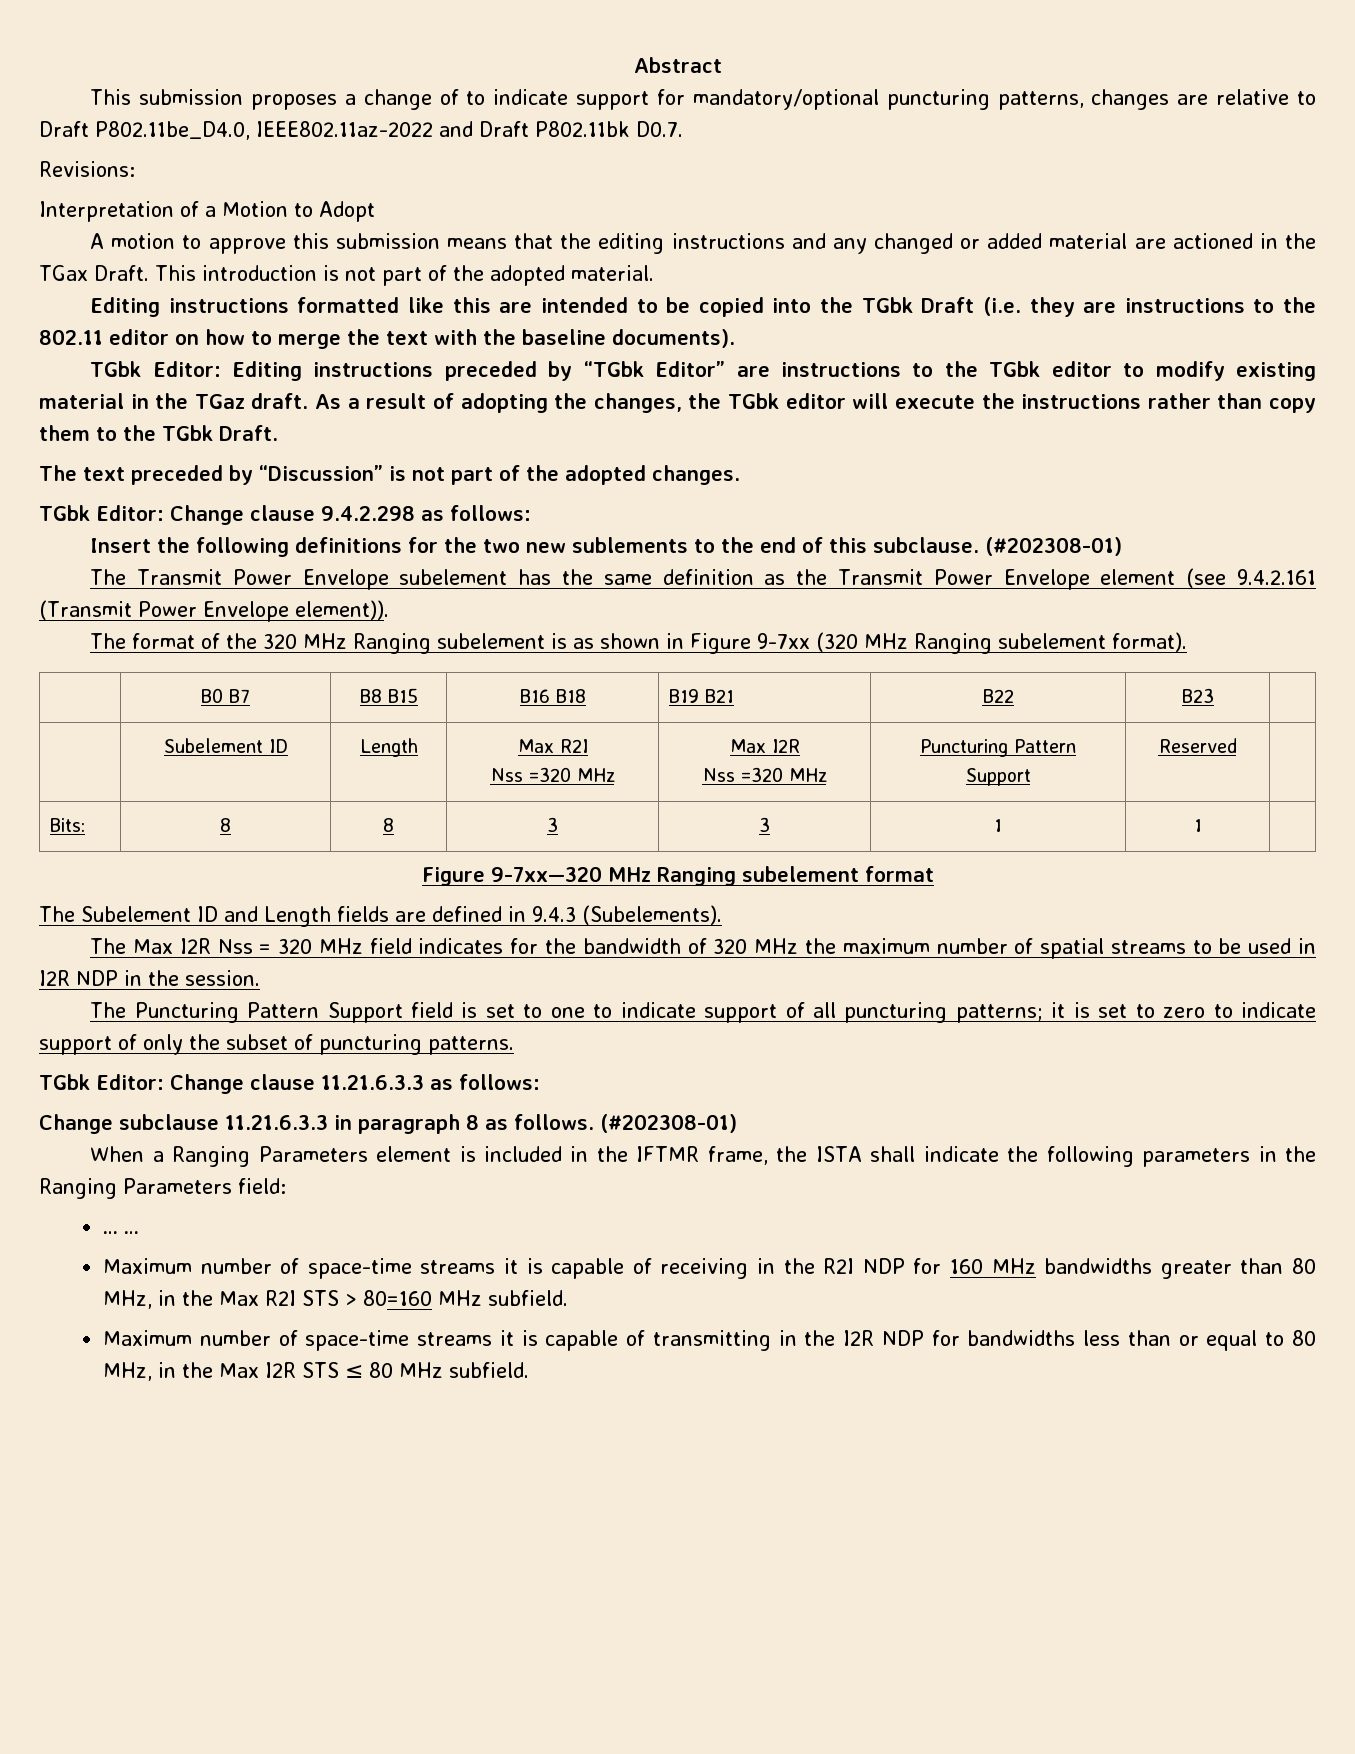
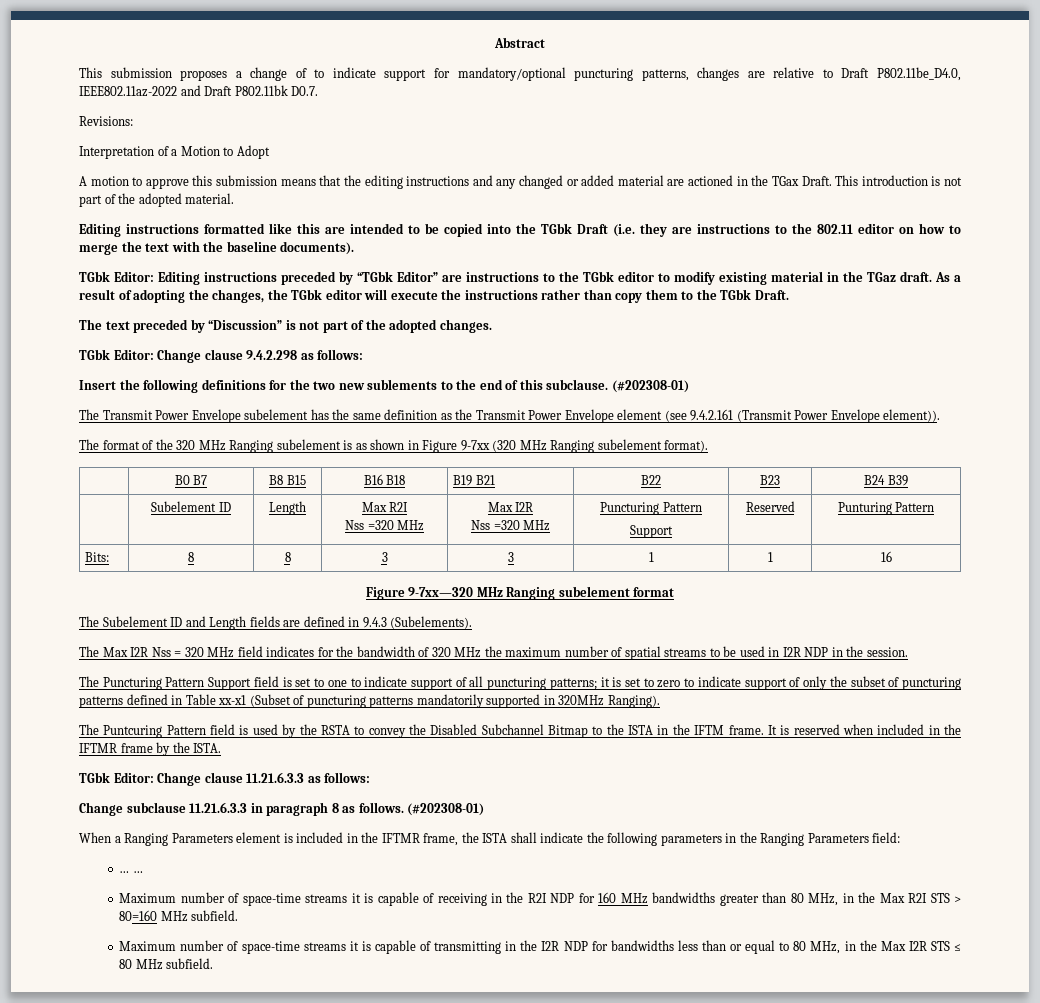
- | B0 B7 | B8 B15 | B16 B18 | B19 B21 | B22 | B23 |
+ | B0 B7 | B8 B15 | B16 B18 | B19 B21 | B22 | B23 | B24 B39
  | Subelement ID | Length | Max R2I
  Nss =320 MHz | Max I2R
  Nss =320 MHz | Puncturing Pattern
- Support | Reserved |
+ Support | Reserved | Punturing Pattern
- Bits: | 8 | 8 | 3 | 3 | 1 | 1 |
+ Bits: | 8 | 8 | 3 | 3 | 1 | 1 | 16
- The Puncturing Pattern Support field is set to one to indicate support of all puncturing patterns; it is set to zero to indicate support of only the subset of puncturing patterns.
+ The Puncturing Pattern Support field is set to one to indicate support of all puncturing patterns; it is set to zero to indicate support of only the subset of puncturing patterns defined in Table xx-x1 (Subset of puncturing patterns mandatorily supported in 320MHz Ranging).
+ The Puntcuring Pattern field is used by the RSTA to convey the Disabled Subchannel Bitmap to the ISTA in the IFTM frame. It is reserved when included in the IFTMR frame by the ISTA.

